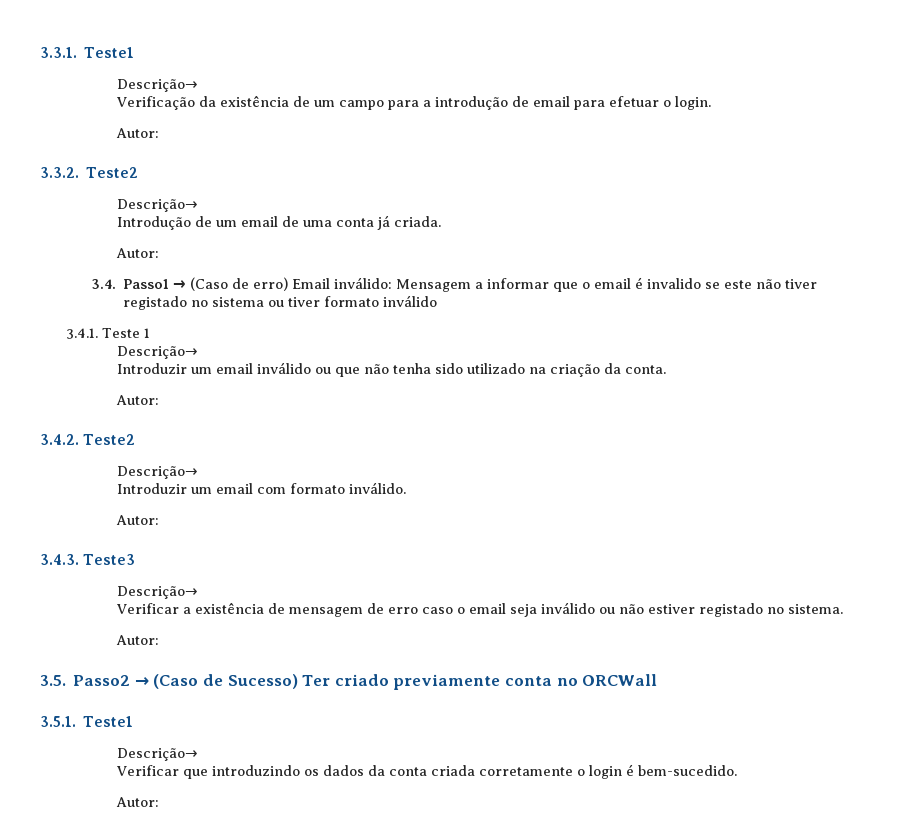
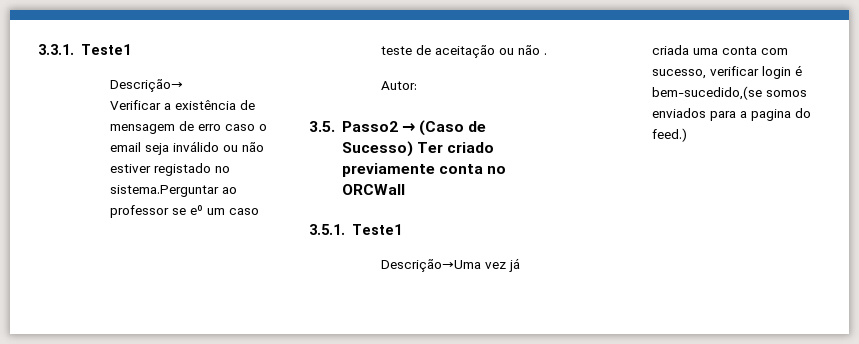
- Verificação da existência de um campo para a introdução de email para efetuar o login.
- Autor:
- 3.3.2. Teste2
- Descrição→
- Introdução de um email de uma conta já criada.
- Autor:
- 3.4. Passo1 → (Caso de erro) Email inválido: Mensagem a informar que o email é invalido se este não tiver registado no sistema ou tiver formato inválido
- 3.4.1. Teste 1
- Descrição→
- Introduzir um email inválido ou que não tenha sido utilizado na criação da conta.
- Autor:
- 3.4.2. Teste2
- Descrição→
- Introduzir um email com formato inválido.
- Autor:
- 3.4.3. Teste3
- Descrição→
- Verificar a existência de mensagem de erro caso o email seja inválido ou não estiver registado no sistema.
+ Verificar a existência de mensagem de erro caso o email seja inválido ou não estiver registado no sistema.Perguntar ao professor se eº um caso teste de aceitação ou não .
  3.5.1. Teste1
- Descrição→
- Verificar que introduzindo os dados da conta criada corretamente o login é bem-sucedido.
- Autor:
+ Descrição→Uma vez já criada uma conta com sucesso, verificar login é bem-sucedido,(se somos enviados para a pagina do feed.)

